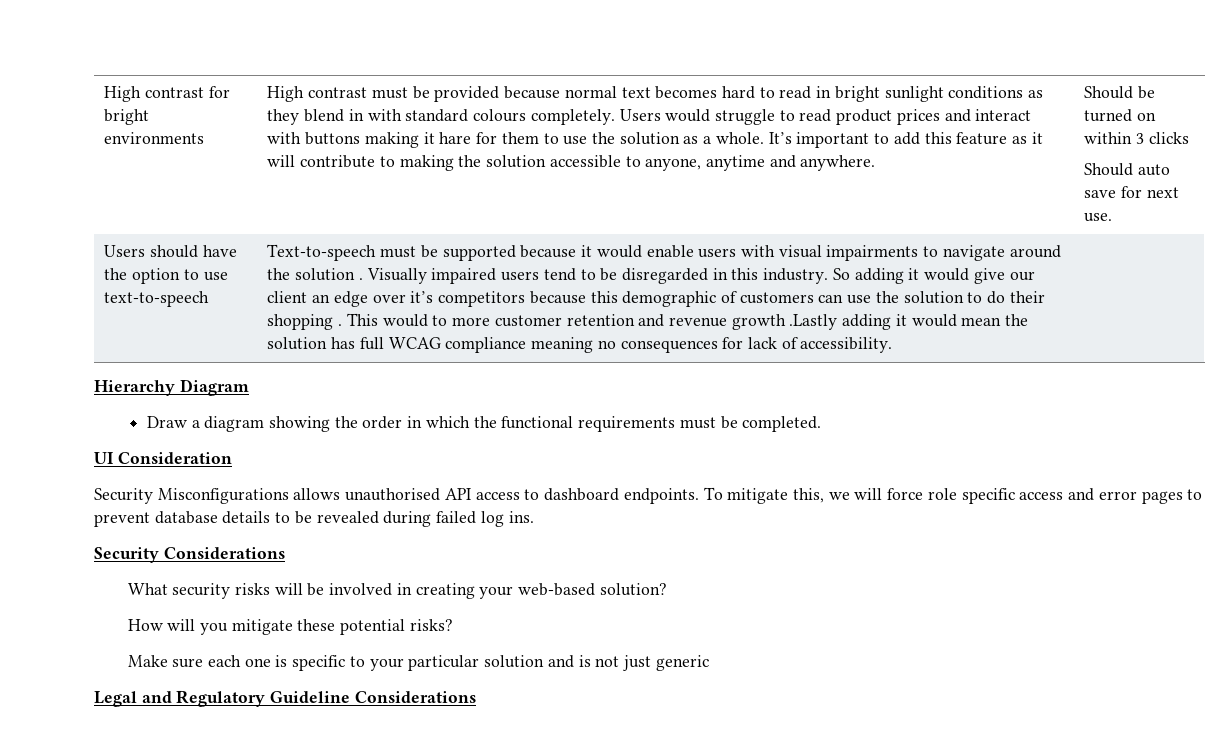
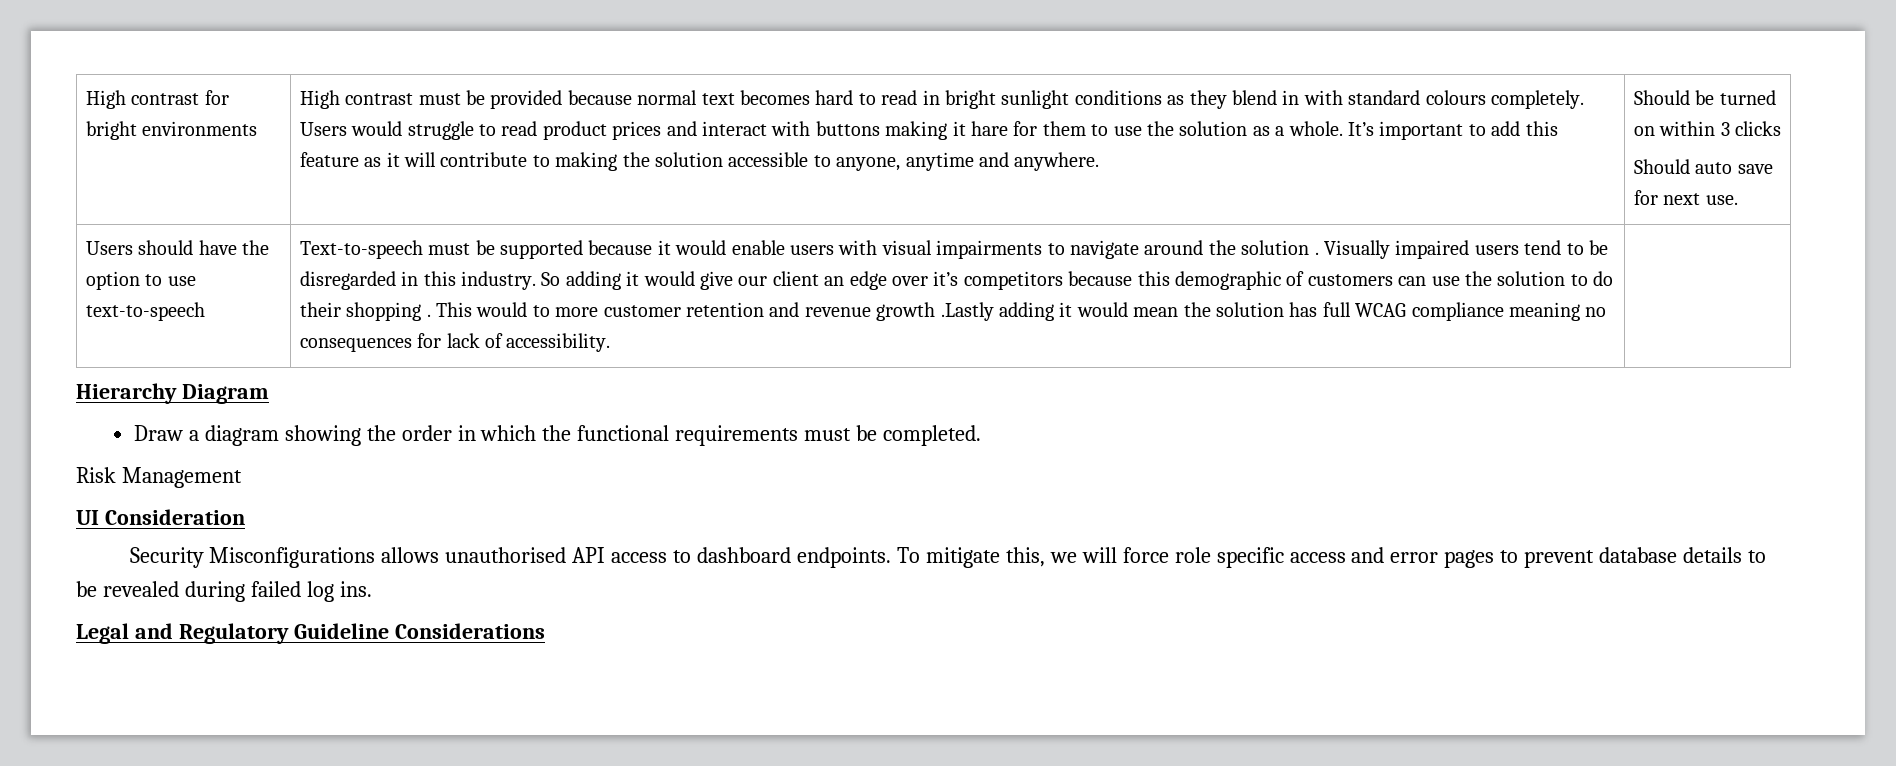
+ Risk Management
- Security Considerations
- What security risks will be involved in creating your web-based solution?
- How will you mitigate these potential risks?
- Make sure each one is specific to your particular solution and is not just generic

